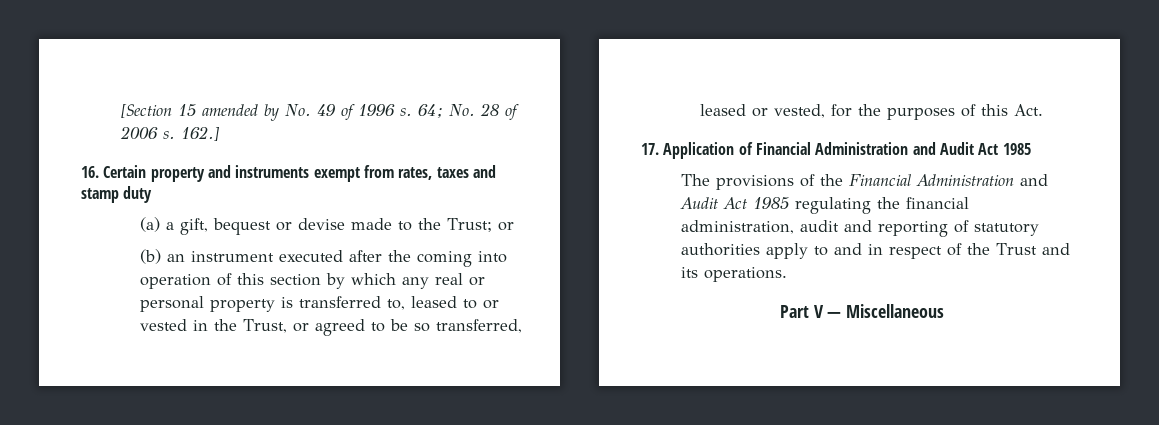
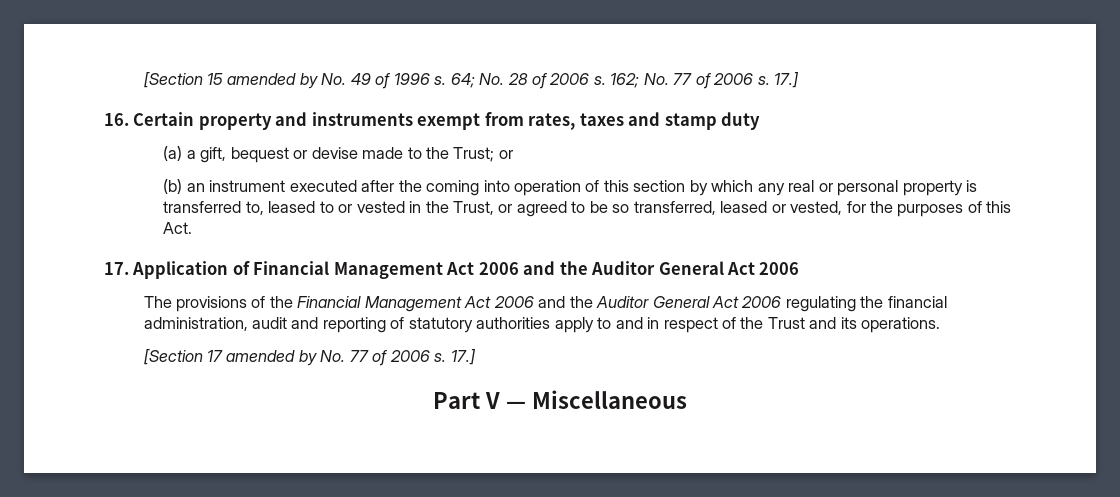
- 162.]
+ 162; No. 77 of 2006 s. 17.]
- 17. Application of Financial Administration and Audit Act 1985
+ 17. Application of Financial Management Act 2006 and the Auditor General Act 2006
- The provisions of the Financial Administration and Audit Act 1985 regulating the financial administration, audit and reporting of statutory authorities apply to and in respect of the Trust and its operations.
+ The provisions of the Financial Management Act 2006 and the Auditor General Act 2006 regulating the financial administration, audit and reporting of statutory authorities apply to and in respect of the Trust and its operations.
+ [Section 17 amended by No. 77 of 2006 s. 17.]

